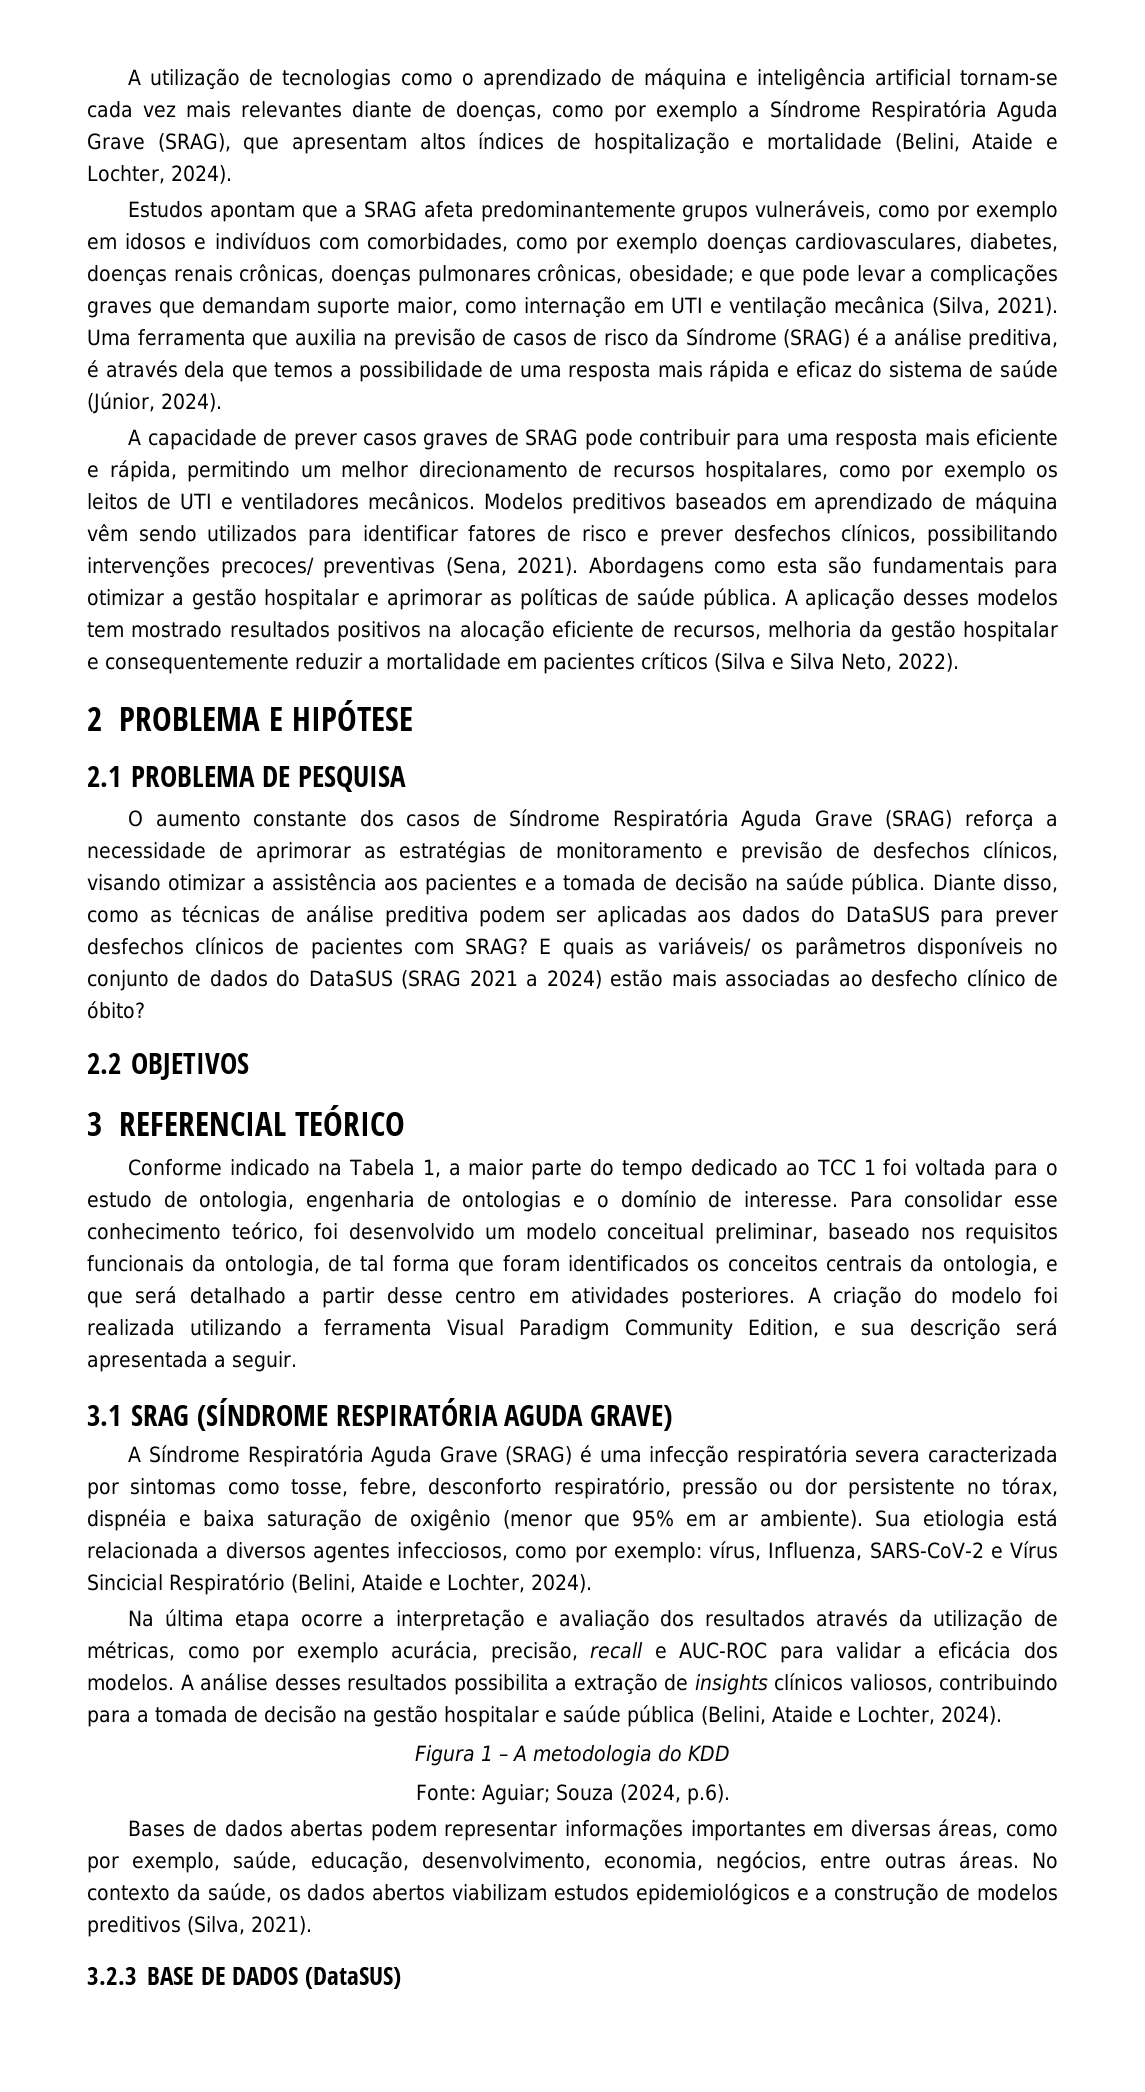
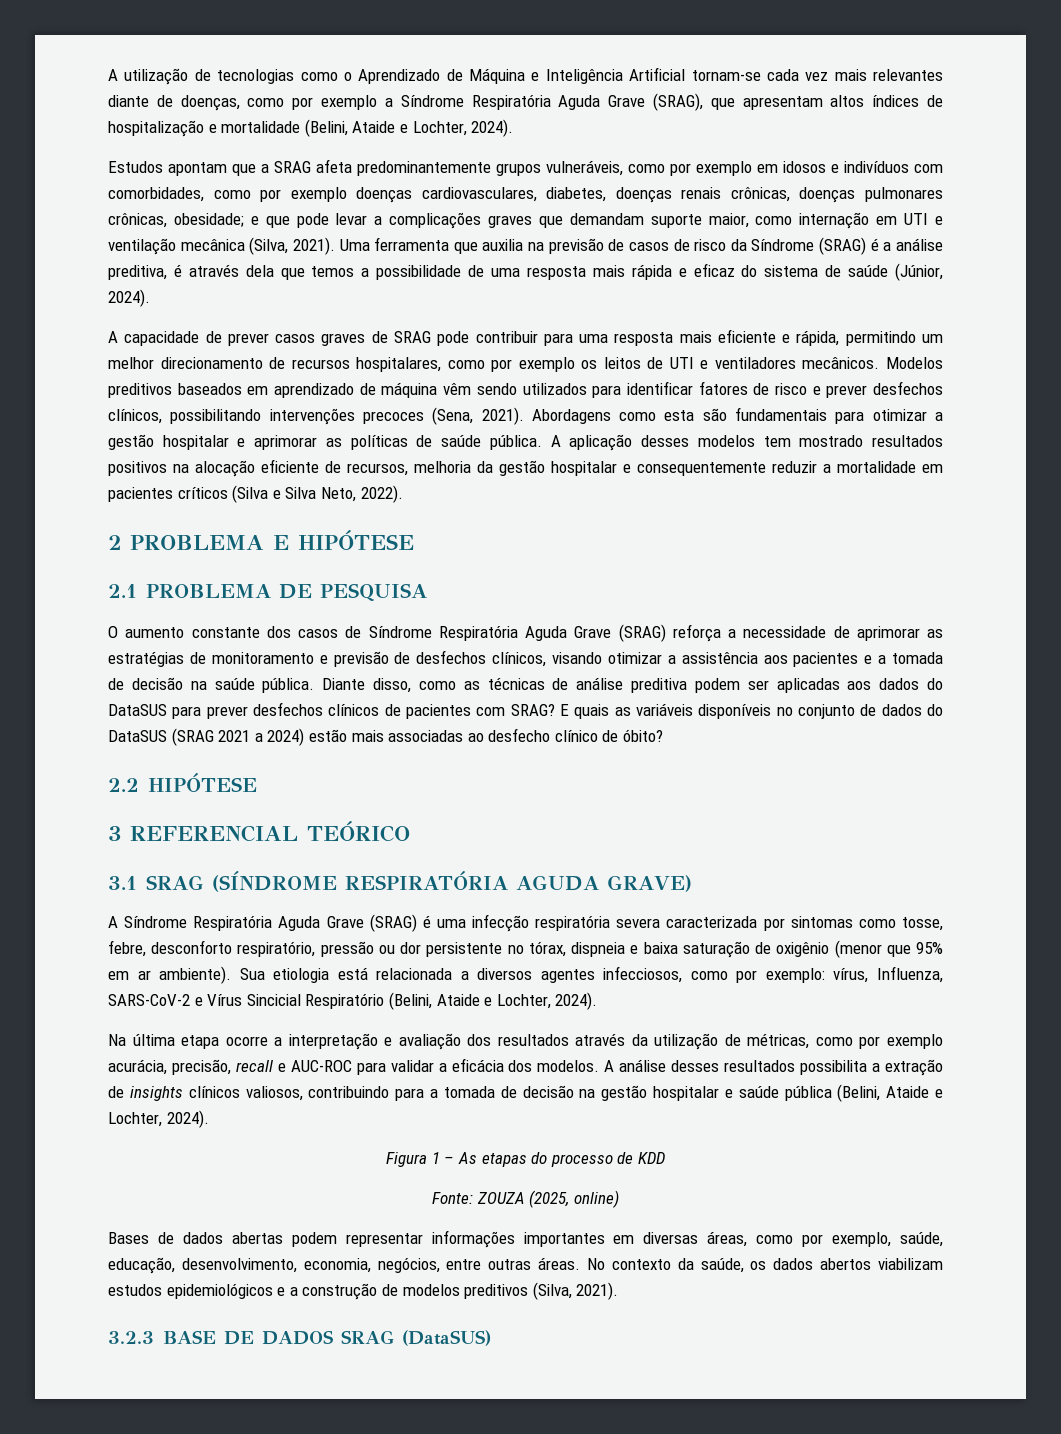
- A utilização de tecnologias como o aprendizado de máquina e inteligência artificial tornam-se cada vez mais relevantes diante de doenças, como por exemplo a Síndrome Respiratória Aguda Grave (SRAG), que apresentam altos índices de hospitalização e mortalidade (Belini, Ataide e Lochter, 2024).
+ A utilização de tecnologias como o Aprendizado de Máquina e Inteligência Artificial tornam-se cada vez mais relevantes diante de doenças, como por exemplo a Síndrome Respiratória Aguda Grave (SRAG), que apresentam altos índices de hospitalização e mortalidade (Belini, Ataide e Lochter, 2024).
- Modelos preditivos baseados em aprendizado de máquina vêm sendo utilizados para identificar fatores de risco e prever desfechos clínicos, possibilitando intervenções precoces/ preventivas (Sena, 2021).
+ Modelos preditivos baseados em aprendizado de máquina vêm sendo utilizados para identificar fatores de risco e prever desfechos clínicos, possibilitando intervenções precoces (Sena, 2021).
- E quais as variáveis/ os parâmetros disponíveis no conjunto de dados do DataSUS (SRAG 2021 a 2024) estão mais associadas ao desfecho clínico de óbito?
+ E quais as variáveis disponíveis no conjunto de dados do DataSUS (SRAG 2021 a 2024) estão mais associadas ao desfecho clínico de óbito?
- 2.2 OBJETIVOS
+ 2.2 HIPÓTESE
- Conforme indicado na Tabela 1, a maior parte do tempo dedicado ao TCC 1 foi voltada para o estudo de ontologia, engenharia de ontologias e o domínio de interesse. Para consolidar esse conhecimento teórico, foi desenvolvido um modelo conceitual preliminar, baseado nos requisitos funcionais da ontologia, de tal forma que foram identificados os conceitos centrais da ontologia, e que será detalhado a partir desse centro em atividades posteriores. A criação do modelo foi realizada utilizando a ferramenta Visual Paradigm Community Edition, e sua descrição será apresentada a seguir.
- A Síndrome Respiratória Aguda Grave (SRAG) é uma infecção respiratória severa caracterizada por sintomas como tosse, febre, desconforto respiratório, pressão ou dor persistente no tórax, dispnéia e baixa saturação de oxigênio (menor que 95% em ar ambiente).
+ A Síndrome Respiratória Aguda Grave (SRAG) é uma infecção respiratória severa caracterizada por sintomas como tosse, febre, desconforto respiratório, pressão ou dor persistente no tórax, dispneia e baixa saturação de oxigênio (menor que 95% em ar ambiente).
- Figura 1 – A metodologia do KDD
- Fonte: Aguiar; Souza (2024, p.6).
+ Figura 1 – As etapas do processo de KDD
+ Fonte: ZOUZA (2025, online)
- 3.2.3 BASE DE DADOS (DataSUS)
+ 3.2.3 BASE DE DADOS SRAG (DataSUS)

